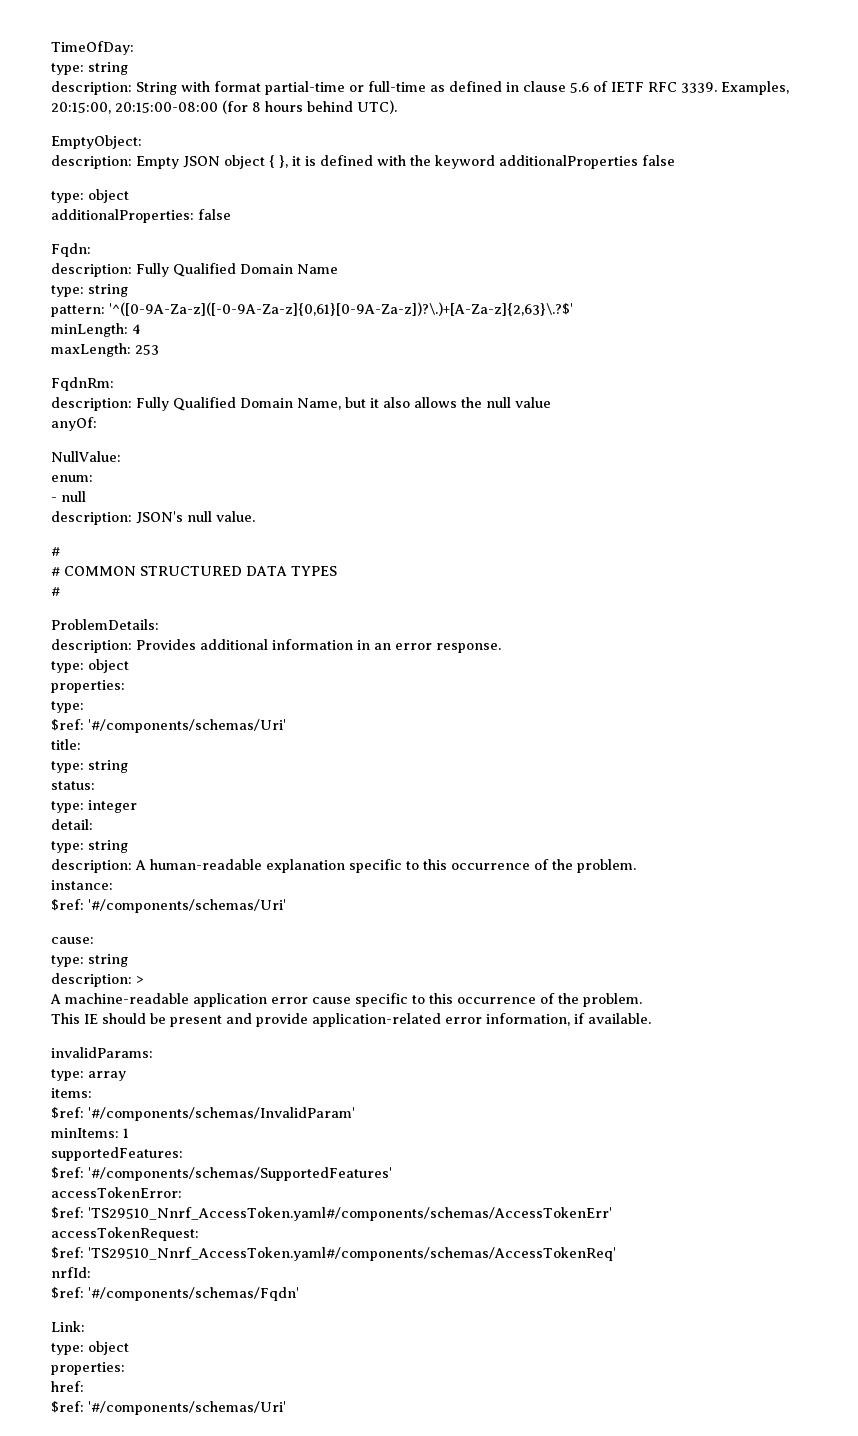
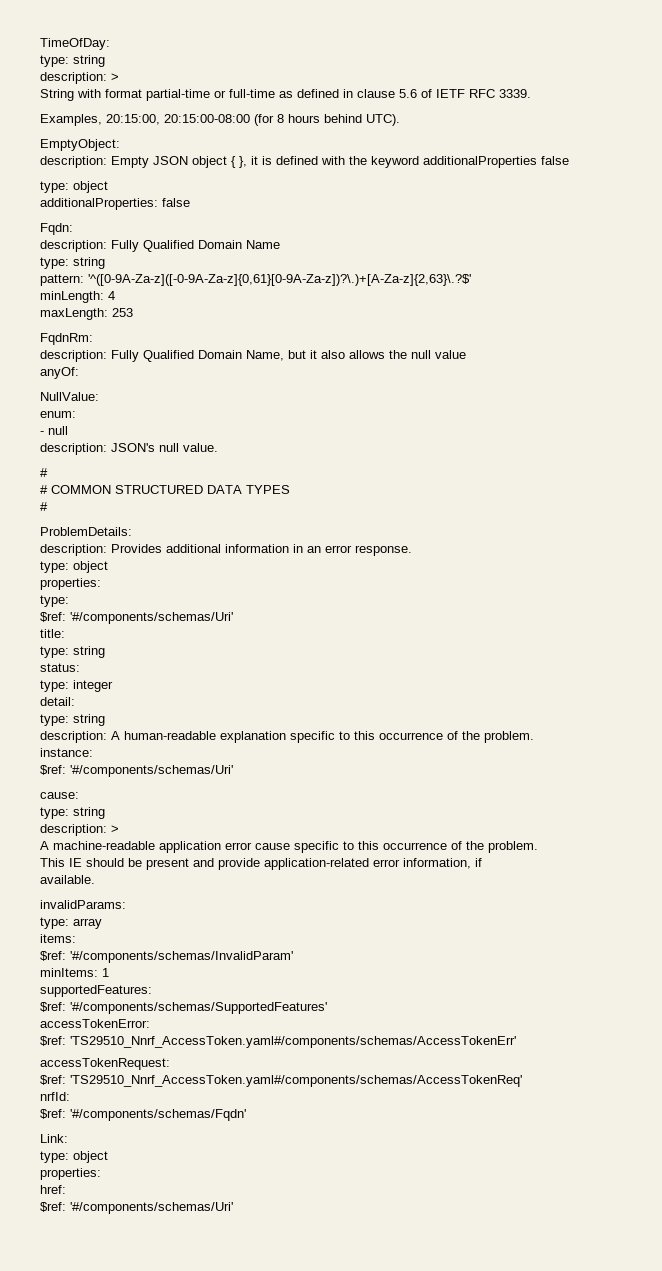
  TimeOfDay:
  type: string
- description: String with format partial-time or full-time as defined in clause 5.6 of IETF RFC 3339. Examples, 20:15:00, 20:15:00-08:00 (for 8 hours behind UTC).
+ description: >
+ String with format partial-time or full-time as defined in clause 5.6 of IETF RFC 3339.
+ Examples, 20:15:00, 20:15:00-08:00 (for 8 hours behind UTC).
- This IE should be present and provide application-related error information, if available.
+ This IE should be present and provide application-related error information, if
+ available.

